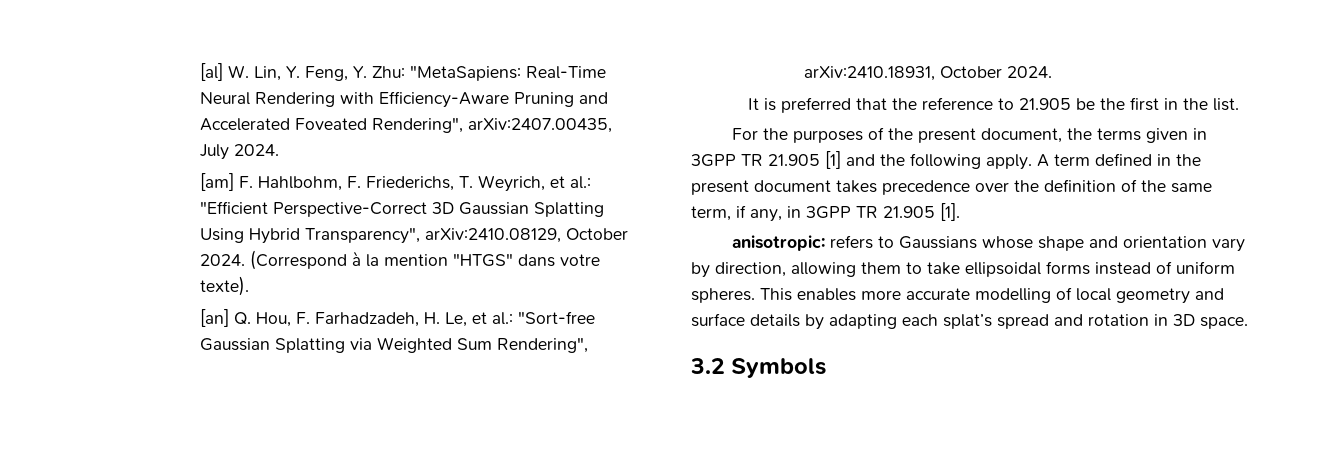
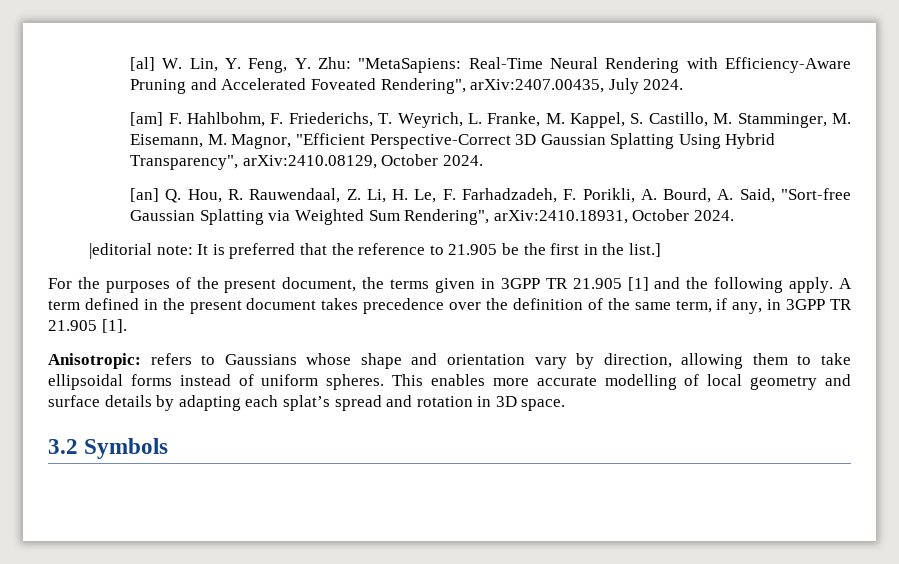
- [am] F. Hahlbohm, F. Friederichs, T. Weyrich, et al.: "Efficient Perspective-Correct 3D Gaussian Splatting Using Hybrid Transparency", arXiv:2410.08129, October 2024. (Correspond à la mention "HTGS" dans votre texte).
- [an] Q. Hou, F. Farhadzadeh, H. Le, et al.: "Sort-free Gaussian Splatting via Weighted Sum Rendering", arXiv:2410.18931, October 2024.
+ [am] F. Hahlbohm, F. Friederichs, T. Weyrich, L. Franke, M. Kappel, S. Castillo, M. Stamminger, M. Eisemann, M. Magnor, "Efficient Perspective-Correct 3D Gaussian Splatting Using Hybrid Transparency", arXiv:2410.08129, October 2024.
+ [an] Q. Hou, R. Rauwendaal, Z. Li, H. Le, F. Farhadzadeh, F. Porikli, A. Bourd, A. Said, "Sort-free Gaussian Splatting via Weighted Sum Rendering", arXiv:2410.18931, October 2024.
- It is preferred that the reference to 21.905 be the first in the list.
+ |editorial note: It is preferred that the reference to 21.905 be the first in the list.]
- anisotropic: refers to Gaussians whose shape and orientation vary by direction, allowing them to take ellipsoidal forms instead of uniform spheres.
+ Anisotropic: refers to Gaussians whose shape and orientation vary by direction, allowing them to take ellipsoidal forms instead of uniform spheres.

